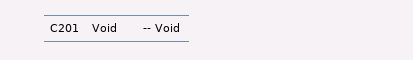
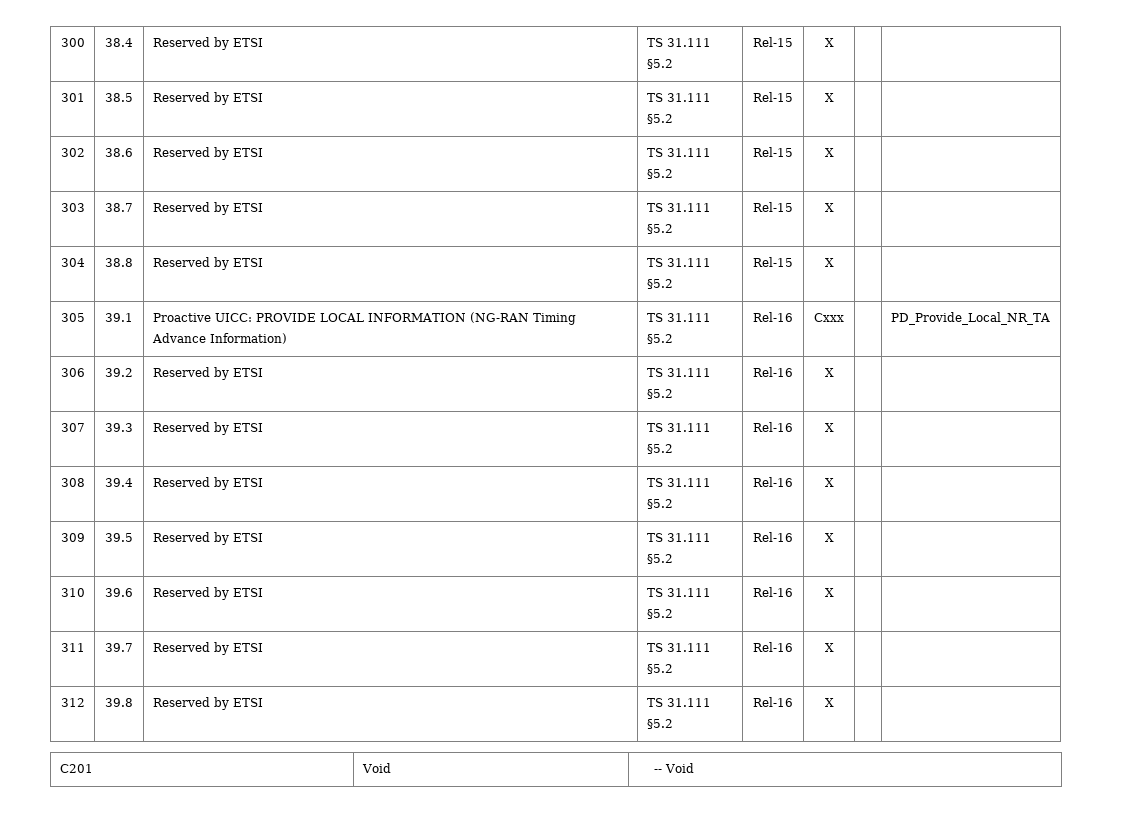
+ 300 | 38.4 | Reserved by ETSI | TS 31.111 §5.2 | Rel-15 | X | |
+ 301 | 38.5 | Reserved by ETSI | TS 31.111 §5.2 | Rel-15 | X | |
+ 302 | 38.6 | Reserved by ETSI | TS 31.111 §5.2 | Rel-15 | X | |
+ 303 | 38.7 | Reserved by ETSI | TS 31.111 §5.2 | Rel-15 | X | |
+ 304 | 38.8 | Reserved by ETSI | TS 31.111 §5.2 | Rel-15 | X | |
+ 305 | 39.1 | Proactive UICC: PROVIDE LOCAL INFORMATION (NG-RAN Timing Advance Information) | TS 31.111 §5.2 | Rel-16 | Cxxx | | PD_Provide_Local_NR_TA
+ 306 | 39.2 | Reserved by ETSI | TS 31.111 §5.2 | Rel-16 | X | |
+ 307 | 39.3 | Reserved by ETSI | TS 31.111 §5.2 | Rel-16 | X | |
+ 308 | 39.4 | Reserved by ETSI | TS 31.111 §5.2 | Rel-16 | X | |
+ 309 | 39.5 | Reserved by ETSI | TS 31.111 §5.2 | Rel-16 | X | |
+ 310 | 39.6 | Reserved by ETSI | TS 31.111 §5.2 | Rel-16 | X | |
+ 311 | 39.7 | Reserved by ETSI | TS 31.111 §5.2 | Rel-16 | X | |
+ 312 | 39.8 | Reserved by ETSI | TS 31.111 §5.2 | Rel-16 | X | |

